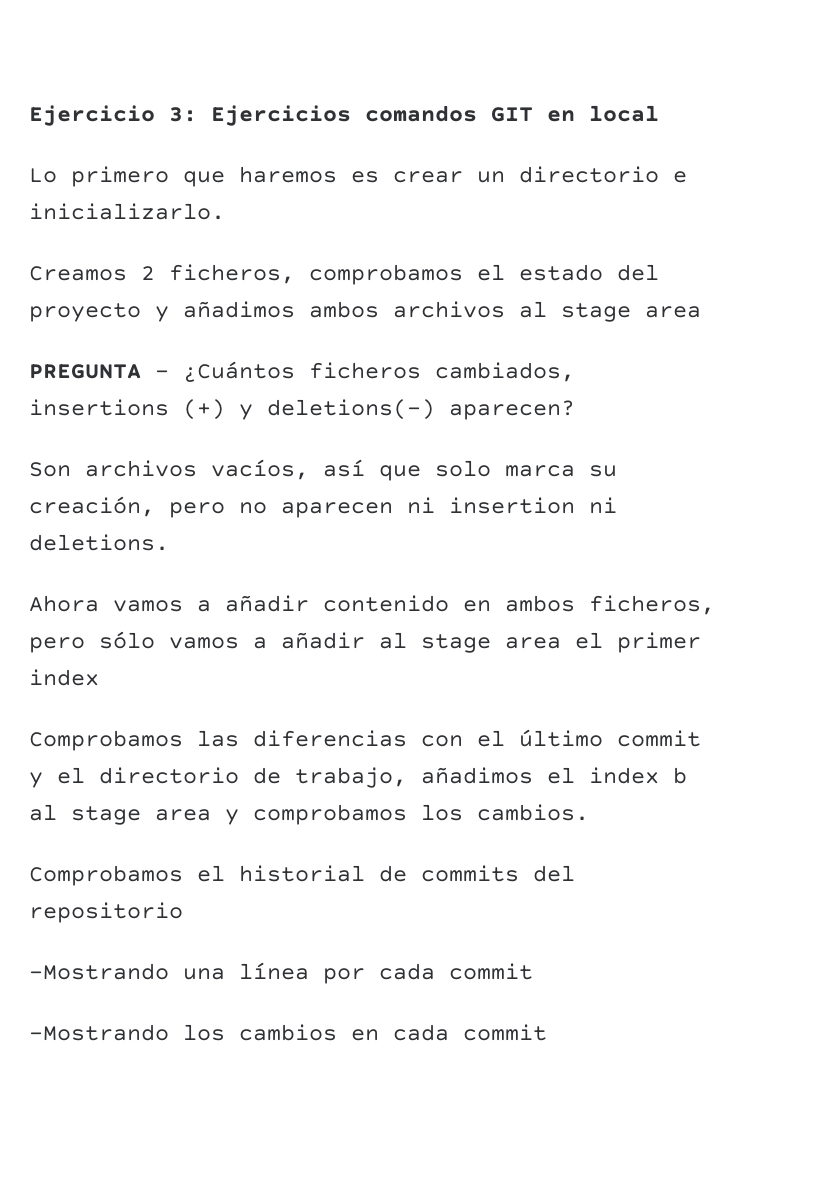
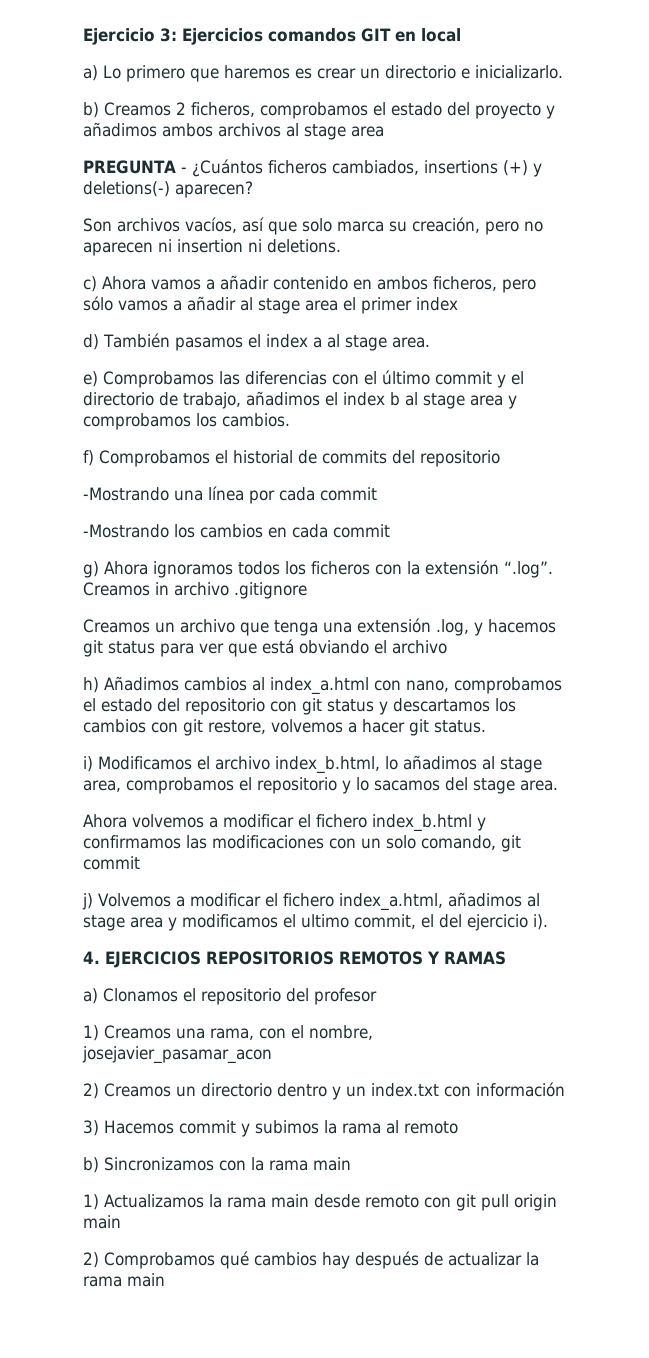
- Lo primero que haremos es crear un directorio e inicializarlo.
+ a) Lo primero que haremos es crear un directorio e inicializarlo.
- Creamos 2 ficheros, comprobamos el estado del proyecto y añadimos ambos archivos al stage area
+ b) Creamos 2 ficheros, comprobamos el estado del proyecto y añadimos ambos archivos al stage area
- Ahora vamos a añadir contenido en ambos ficheros, pero sólo vamos a añadir al stage area el primer index
+ c) Ahora vamos a añadir contenido en ambos ficheros, pero sólo vamos a añadir al stage area el primer index
- Comprobamos las diferencias con el último commit y el directorio de trabajo, añadimos el index b al stage area y comprobamos los cambios.
+ d) También pasamos el index a al stage area.
+ e) Comprobamos las diferencias con el último commit y el directorio de trabajo, añadimos el index b al stage area y comprobamos los cambios.
- Comprobamos el historial de commits del repositorio
+ f) Comprobamos el historial de commits del repositorio
+ g) Ahora ignoramos todos los ficheros con la extensión “.log”. Creamos in archivo .gitignore
+ Creamos un archivo que tenga una extensión .log, y hacemos git status para ver que está obviando el archivo
+ h) Añadimos cambios al index_a.html con nano, comprobamos el estado del repositorio con git status y descartamos los cambios con git restore, volvemos a hacer git status.
+ i) Modificamos el archivo index_b.html, lo añadimos al stage area, comprobamos el repositorio y lo sacamos del stage area.
+ Ahora volvemos a modificar el fichero index_b.html y confirmamos las modificaciones con un solo comando, git commit
+ j) Volvemos a modificar el fichero index_a.html, añadimos al stage area y modificamos el ultimo commit, el del ejercicio i).
+ 4. EJERCICIOS REPOSITORIOS REMOTOS Y RAMAS
+ a) Clonamos el repositorio del profesor
+ 1) Creamos una rama, con el nombre, josejavier_pasamar_acon
+ 2) Creamos un directorio dentro y un index.txt con información
+ 3) Hacemos commit y subimos la rama al remoto
+ b) Sincronizamos con la rama main
+ 1) Actualizamos la rama main desde remoto con git pull origin main
+ 2) Comprobamos qué cambios hay después de actualizar la rama main

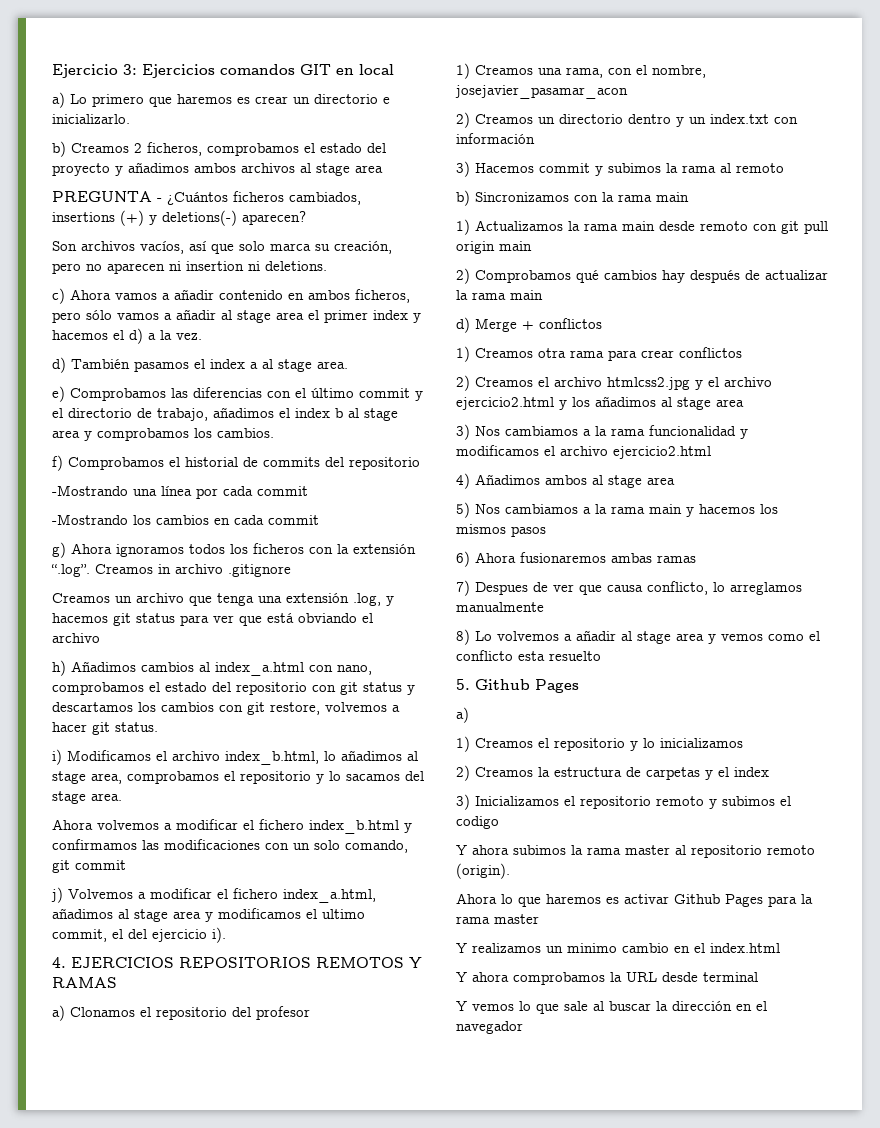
- c) Ahora vamos a añadir contenido en ambos ficheros, pero sólo vamos a añadir al stage area el primer index
+ c) Ahora vamos a añadir contenido en ambos ficheros, pero sólo vamos a añadir al stage area el primer index y hacemos el d) a la vez.
+ d) Merge + conflictos
+ 1) Creamos otra rama para crear conflictos
+ 2) Creamos el archivo htmlcss2.jpg y el archivo ejercicio2.html y los añadimos al stage area
+ 3) Nos cambiamos a la rama funcionalidad y modificamos el archivo ejercicio2.html
+ 4) Añadimos ambos al stage area
+ 5) Nos cambiamos a la rama main y hacemos los mismos pasos
+ 6) Ahora fusionaremos ambas ramas
+ 7) Despues de ver que causa conflicto, lo arreglamos manualmente
+ 8) Lo volvemos a añadir al stage area y vemos como el conflicto esta resuelto
+ 5. Github Pages
+ a)
+ 1) Creamos el repositorio y lo inicializamos
+ 2) Creamos la estructura de carpetas y el index
+ 3) Inicializamos el repositorio remoto y subimos el codigo
+ Y ahora subimos la rama master al repositorio remoto (origin).
+ Ahora lo que haremos es activar Github Pages para la rama master
+ Y realizamos un minimo cambio en el index.html
+ Y ahora comprobamos la URL desde terminal
+ Y vemos lo que sale al buscar la dirección en el navegador

